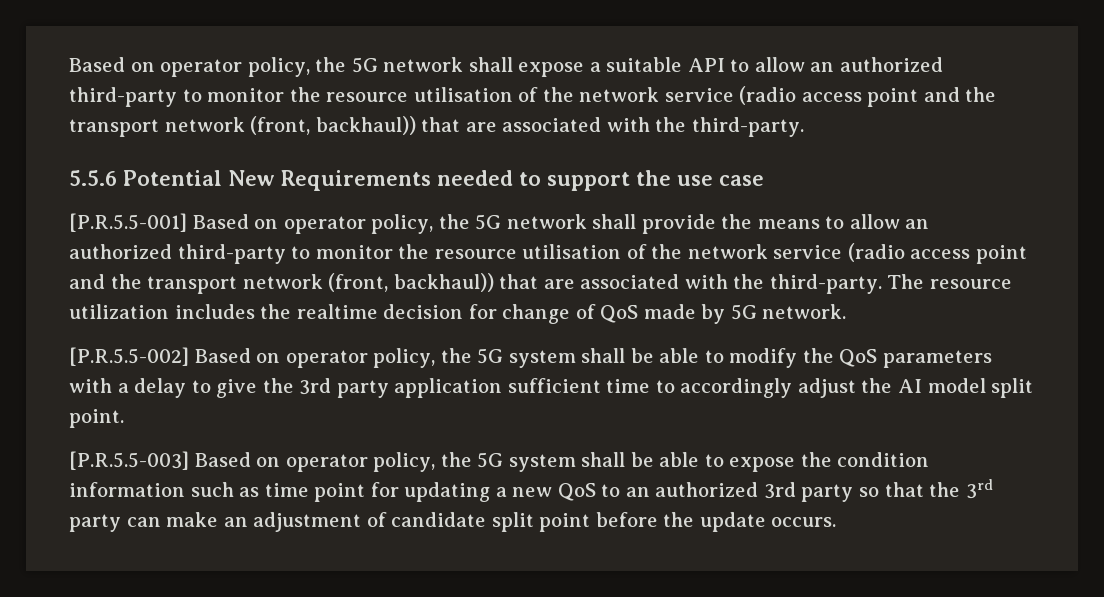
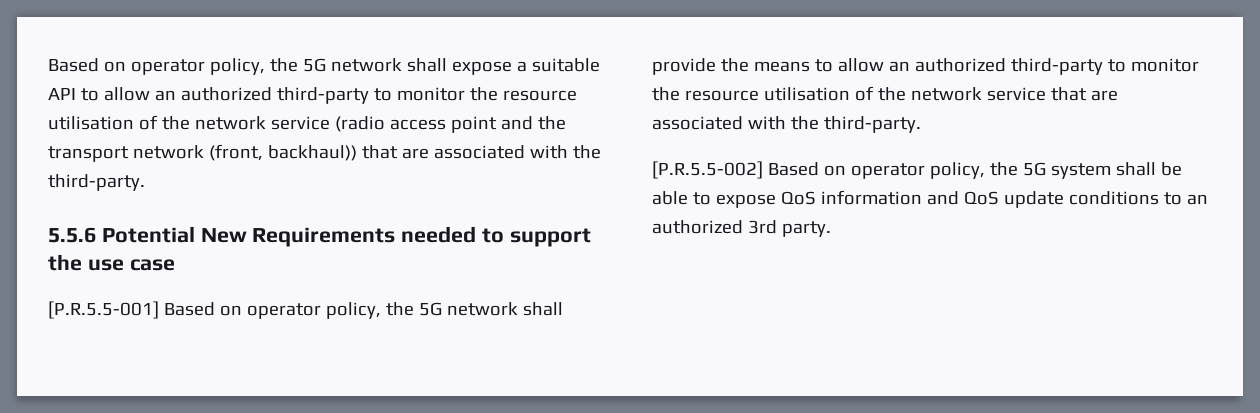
- [P.R.5.5-001] Based on operator policy, the 5G network shall provide the means to allow an authorized third-party to monitor the resource utilisation of the network service (radio access point and the transport network (front, backhaul)) that are associated with the third-party. The resource utilization includes the realtime decision for change of QoS made by 5G network.
+ [P.R.5.5-001] Based on operator policy, the 5G network shall provide the means to allow an authorized third-party to monitor the resource utilisation of the network service that are associated with the third-party.
- [P.R.5.5-002] Based on operator policy, the 5G system shall be able to modify the QoS parameters with a delay to give the 3rd party application sufficient time to accordingly adjust the AI model split point.
- [P.R.5.5-003] Based on operator policy, the 5G system shall be able to expose the condition information such as time point for updating a new QoS to an authorized 3rd party so that the 3rd party can make an adjustment of candidate split point before the update occurs.
+ [P.R.5.5-002] Based on operator policy, the 5G system shall be able to expose QoS information and QoS update conditions to an authorized 3rd party.

